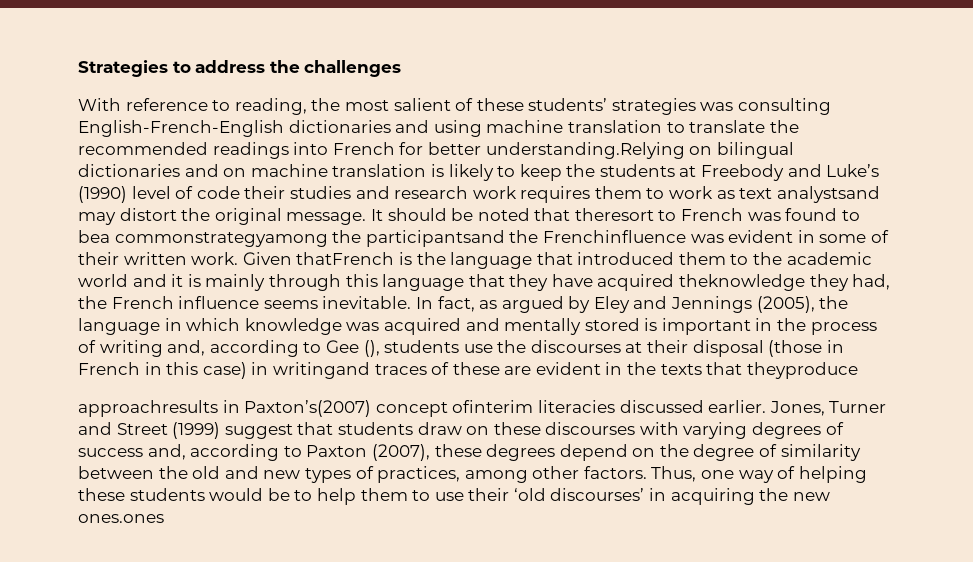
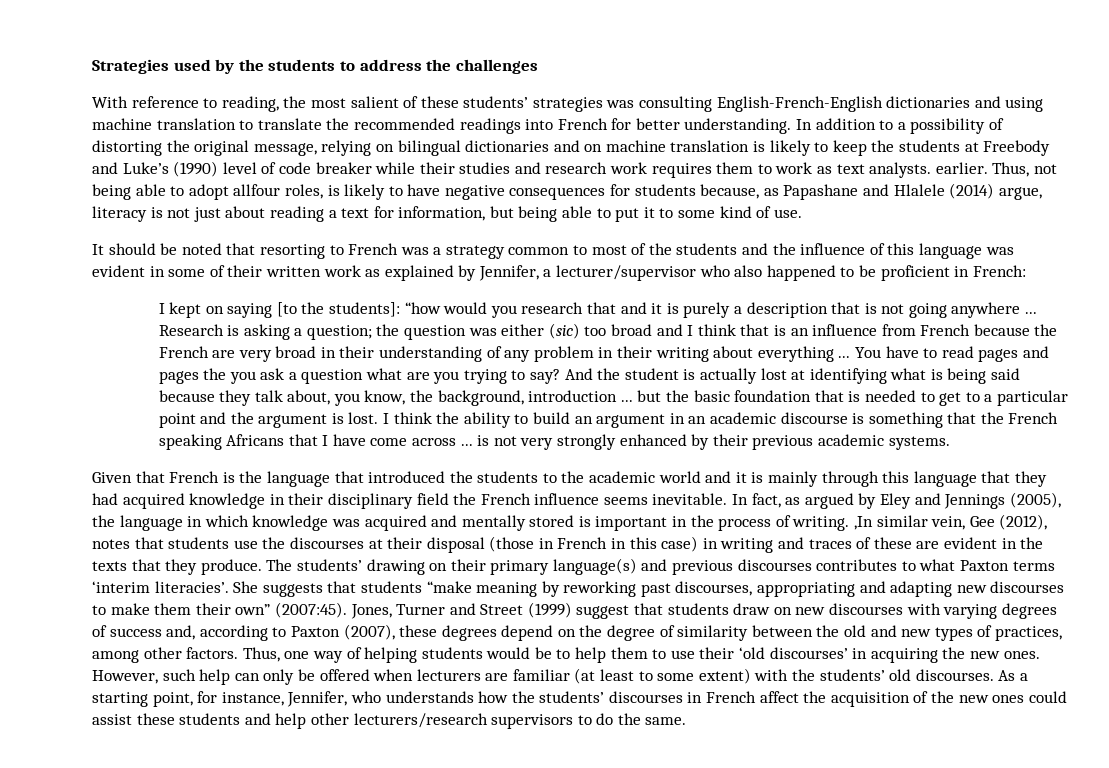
- Strategies to address the challenges
+ Strategies used by the students to address the challenges
- With reference to reading, the most salient of these students’ strategies was consulting English-French-English dictionaries and using machine translation to translate the recommended readings into French for better understanding.Relying on bilingual dictionaries and on machine translation is likely to keep the students at Freebody and Luke’s (1990) level of code their studies and research work requires them to work as text analystsand may distort the original message. It should be noted that theresort to French was found to bea commonstrategyamong the participantsand the Frenchinfluence was evident in some of their written work. Given thatFrench is the language that introduced them to the academic world and it is mainly through this language that they have acquired theknowledge they had, the French influence seems inevitable.
+ With reference to reading, the most salient of these students’ strategies was consulting English-French-English dictionaries and using machine translation to translate the recommended readings into French for better understanding. In addition to a possibility of distorting the original message, relying on bilingual dictionaries and on machine translation is likely to keep the students at Freebody and Luke’s (1990) level of code breaker while their studies and research work requires them to work as text analysts. earlier. Thus, not being able to adopt allfour roles, is likely to have negative consequences for students because, as Papashane and Hlalele (2014) argue, literacy is not just about reading a text for information, but being able to put it to some kind of use.
+ It should be noted that resorting to French was a strategy common to most of the students and the influence of this language was evident in some of their written work as explained by Jennifer, a lecturer/supervisor who also happened to be proficient in French:
+ I kept on saying [to the students]: “how would you research that and it is purely a description that is not going anywhere ... Research is asking a question; the question was either (sic) too broad and I think that is an influence from French because the French are very broad in their understanding of any problem in their writing about everything ... You have to read pages and pages the you ask a question what are you trying to say? And the student is actually lost at identifying what is being said because they talk about, you know, the background, introduction ... but the basic foundation that is needed to get to a particular point and the argument is lost. I think the ability to build an argument in an academic discourse is something that the French speaking Africans that I have come across ... is not very strongly enhanced by their previous academic systems.
+ Given that French is the language that introduced the students to the academic world and it is mainly through this language that they had acquired knowledge in their disciplinary field the French influence seems inevitable.
- In fact, as argued by Eley and Jennings (2005), the language in which knowledge was acquired and mentally stored is important in the process of writing and, according to Gee (), students use the discourses at their disposal (those in French in this case) in writingand traces of these are evident in the texts that theyproduce
- approachresults in Paxton’s(2007) concept ofinterim literacies discussed earlier.
+ In fact, as argued by Eley and Jennings (2005), the language in which knowledge was acquired and mentally stored is important in the process of writing. ,In similar vein, Gee (2012), notes that students use the discourses at their disposal (those in French in this case) in writing and traces of these are evident in the texts that they produce. The students’ drawing on their primary language(s) and previous discourses contributes to what Paxton terms ‘interim literacies’. She suggests that students “make meaning by reworking past discourses, appropriating and adapting new discourses to make them their own” (2007:45).
- Jones, Turner and Street (1999) suggest that students draw on these discourses with varying degrees of success and, according to Paxton (2007), these degrees depend on the degree of similarity between the old and new types of practices, among other factors.
+ Jones, Turner and Street (1999) suggest that students draw on new discourses with varying degrees of success and, according to Paxton (2007), these degrees depend on the degree of similarity between the old and new types of practices, among other factors.
- Thus, one way of helping these students would be to help them to use their ‘old discourses’ in acquiring the new ones.ones
+ Thus, one way of helping students would be to help them to use their ‘old discourses’ in acquiring the new ones. However, such help can only be offered when lecturers are familiar (at least to some extent) with the students’ old discourses. As a starting point, for instance, Jennifer, who understands how the students’ discourses in French affect the acquisition of the new ones could assist these students and help other lecturers/research supervisors to do the same.

